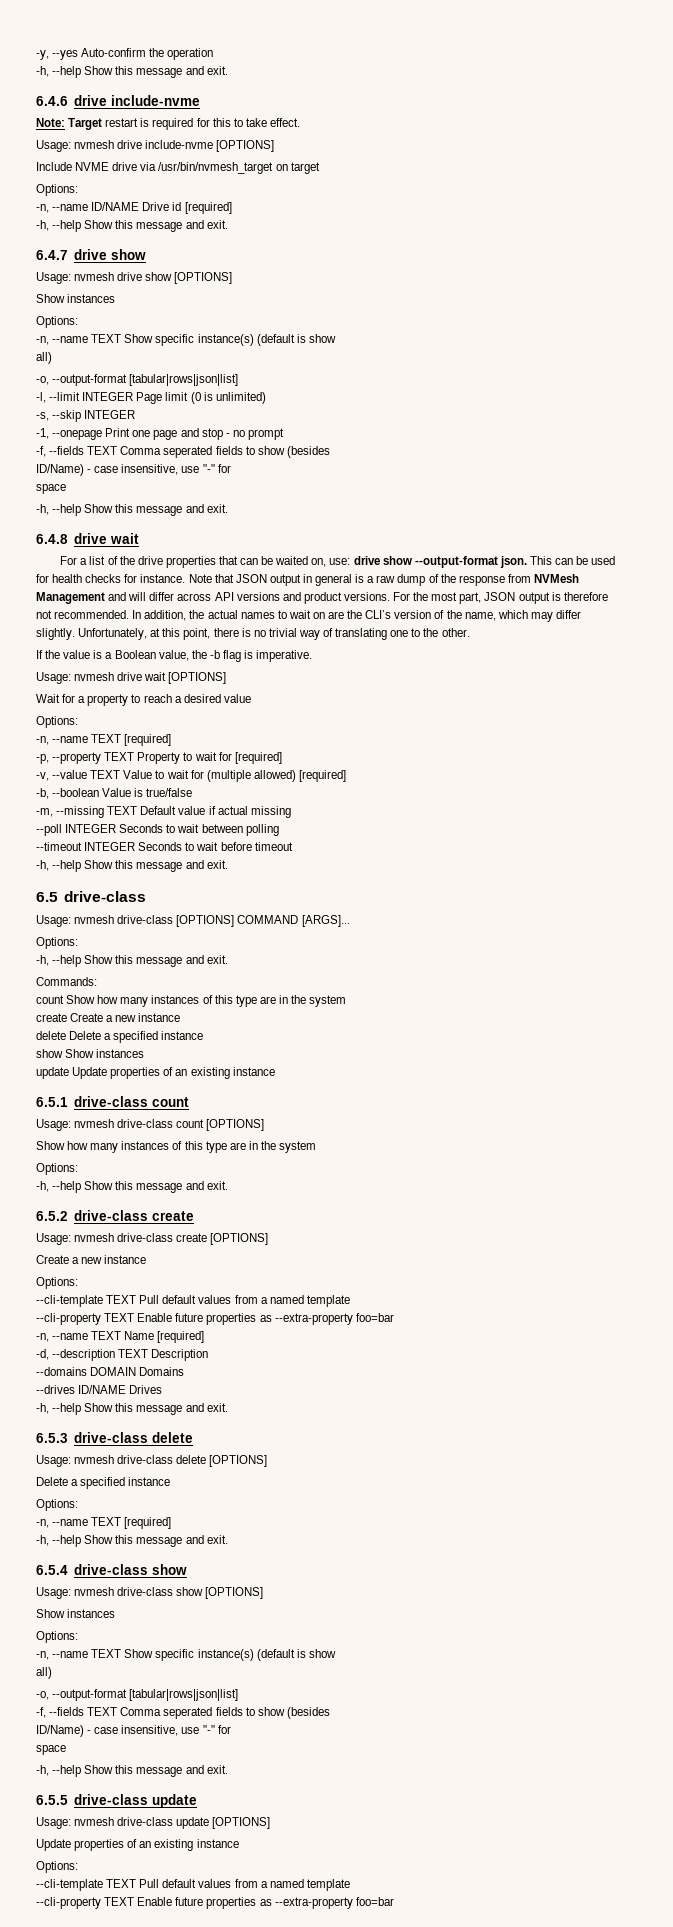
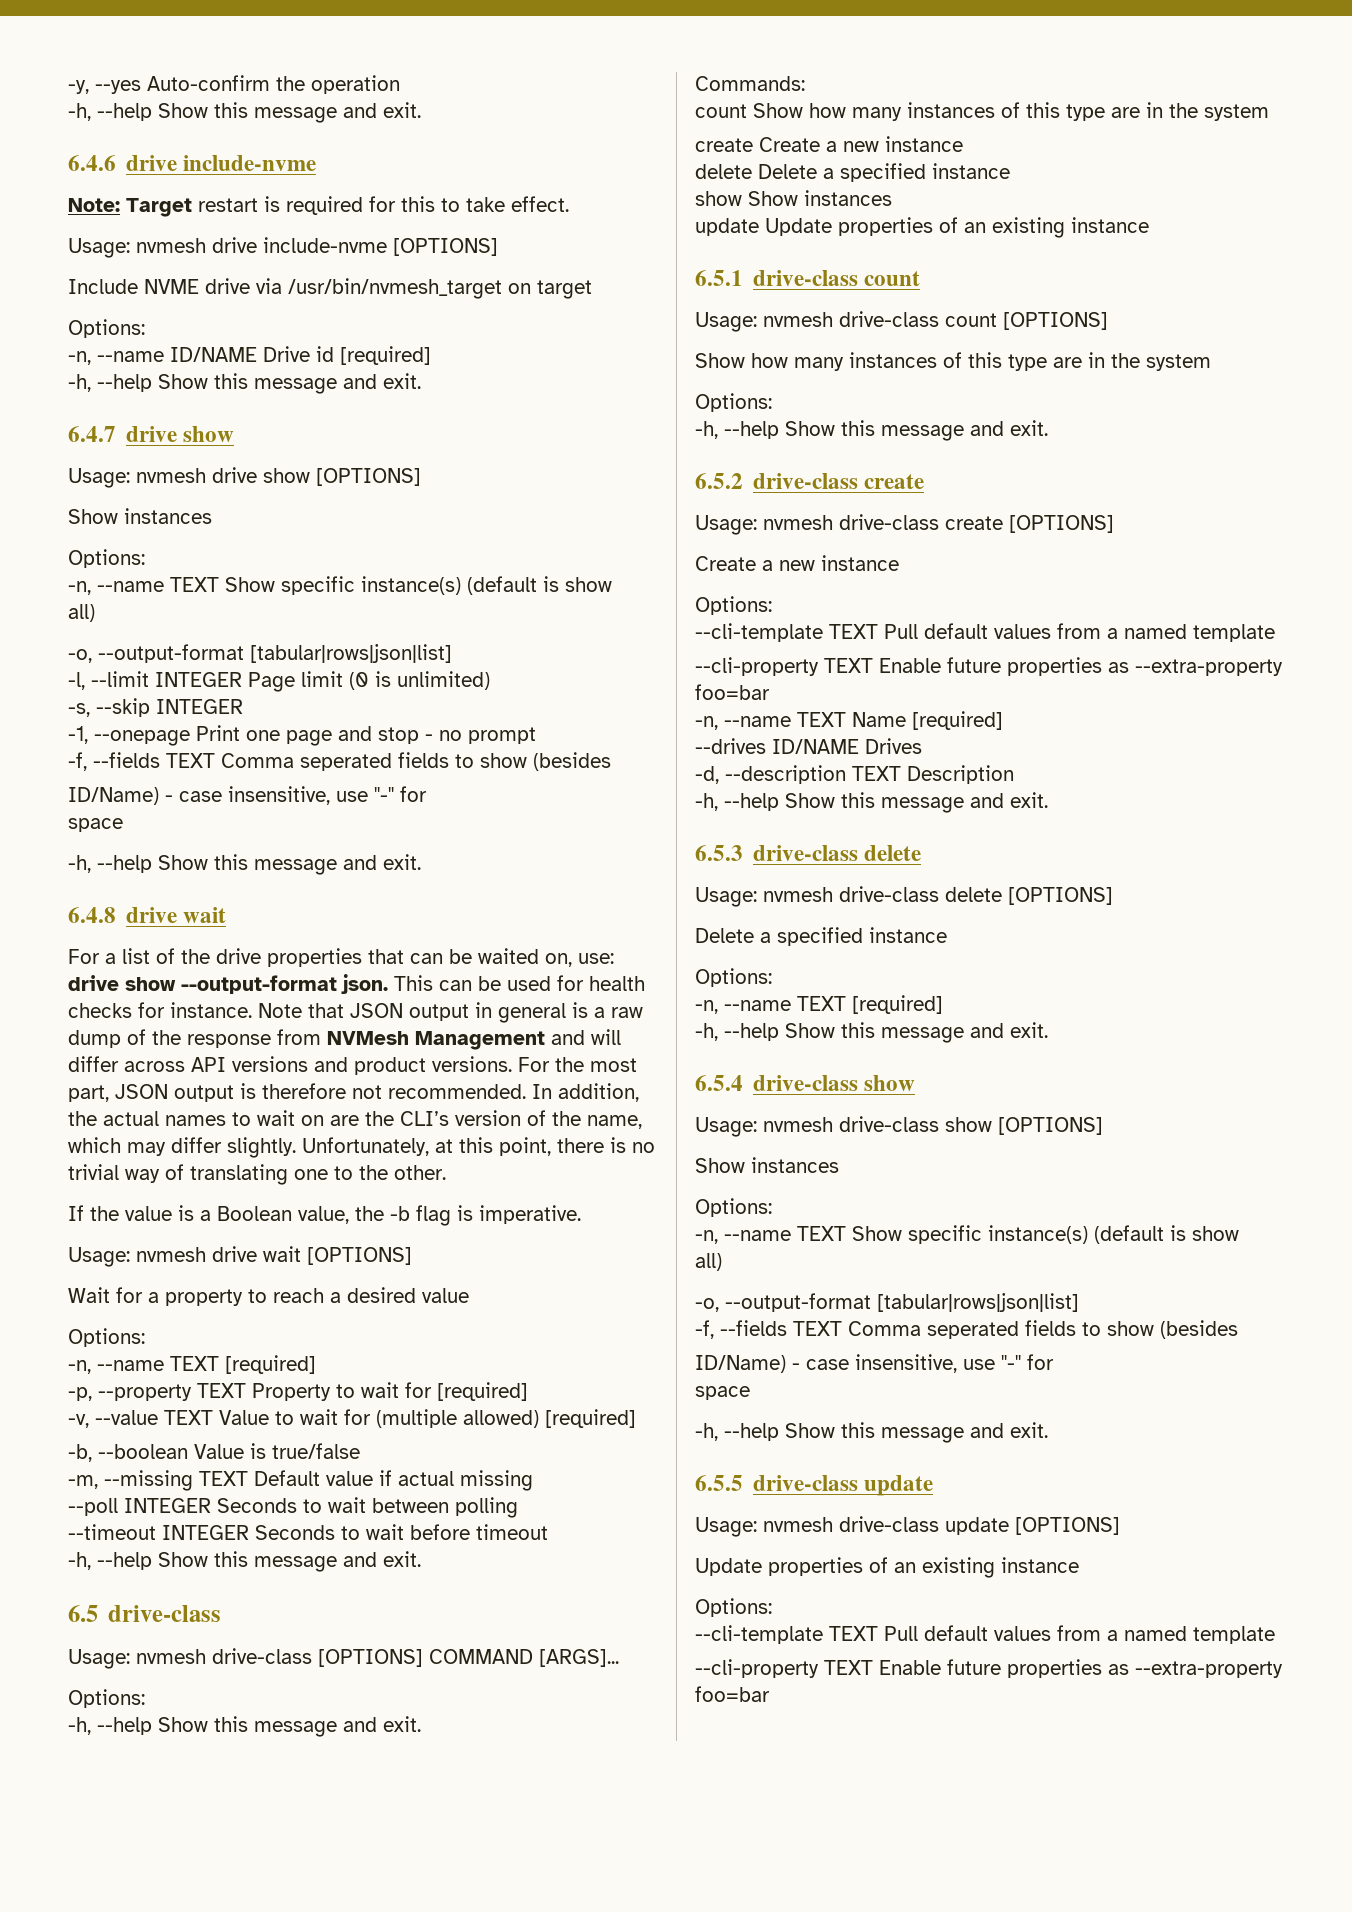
+ --drives ID/NAME Drives
- --domains DOMAIN Domains
- --drives ID/NAME Drives

